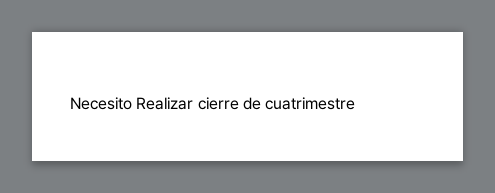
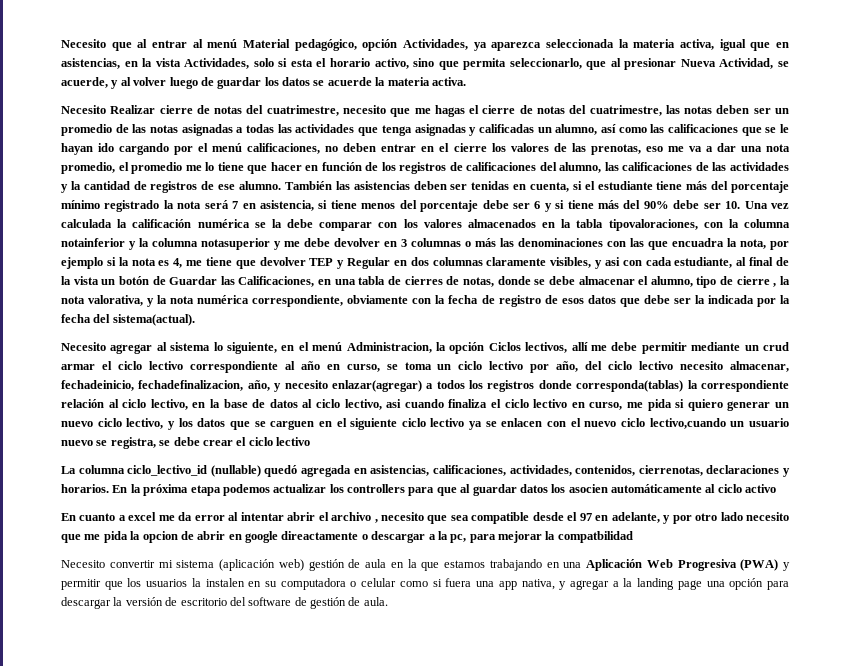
- Necesito Realizar cierre de cuatrimestre
+ Necesito que al entrar al menú Material pedagógico, opción Actividades, ya aparezca seleccionada la materia activa, igual que en asistencias, en la vista Actividades, solo si esta el horario activo, sino que permita seleccionarlo, que al presionar Nueva Actividad, se acuerde, y al volver luego de guardar los datos se acuerde la materia activa.
+ Necesito Realizar cierre de notas del cuatrimestre, necesito que me hagas el cierre de notas del cuatrimestre, las notas deben ser un promedio de las notas asignadas a todas las actividades que tenga asignadas y calificadas un alumno, así como las calificaciones que se le hayan ido cargando por el menú calificaciones, no deben entrar en el cierre los valores de las prenotas, eso me va a dar una nota promedio, el promedio me lo tiene que hacer en función de los registros de calificaciones del alumno, las calificaciones de las actividades y la cantidad de registros de ese alumno. También las asistencias deben ser tenidas en cuenta, si el estudiante tiene más del porcentaje mínimo registrado la nota será 7 en asistencia, si tiene menos del porcentaje debe ser 6 y si tiene más del 90% debe ser 10. Una vez calculada la calificación numérica se la debe comparar con los valores almacenados en la tabla tipovaloraciones, con la columna notainferior y la columna notasuperior y me debe devolver en 3 columnas o más las denominaciones con las que encuadra la nota, por ejemplo si la nota es 4, me tiene que devolver TEP y Regular en dos columnas claramente visibles, y asi con cada estudiante, al final de la vista un botón de Guardar las Calificaciones, en una tabla de cierres de notas, donde se debe almacenar el alumno, tipo de cierre , la nota valorativa, y la nota numérica correspondiente, obviamente con la fecha de registro de esos datos que debe ser la indicada por la fecha del sistema(actual).
+ Necesito agregar al sistema lo siguiente, en el menú Administracion, la opción Ciclos lectivos, allí me debe permitir mediante un crud armar el ciclo lectivo correspondiente al año en curso, se toma un ciclo lectivo por año, del ciclo lectivo necesito almacenar, fechadeinicio, fechadefinalizacion, año, y necesito enlazar(agregar) a todos los registros donde corresponda(tablas) la correspondiente relación al ciclo lectivo, en la base de datos al ciclo lectivo, asi cuando finaliza el ciclo lectivo en curso, me pida si quiero generar un nuevo ciclo lectivo, y los datos que se carguen en el siguiente ciclo lectivo ya se enlacen con el nuevo ciclo lectivo,cuando un usuario nuevo se registra, se debe crear el ciclo lectivo
+ La columna ciclo_lectivo_id (nullable) quedó agregada en asistencias, calificaciones, actividades, contenidos, cierrenotas, declaraciones y horarios. En la próxima etapa podemos actualizar los controllers para que al guardar datos los asocien automáticamente al ciclo activo
+ En cuanto a excel me da error al intentar abrir el archivo , necesito que sea compatible desde el 97 en adelante, y por otro lado necesito que me pida la opcion de abrir en google direactamente o descargar a la pc, para mejorar la compatbilidad
+ Necesito convertir mi sistema (aplicación web) gestión de aula en la que estamos trabajando en una Aplicación Web Progresiva (PWA) y permitir que los usuarios la instalen en su computadora o celular como si fuera una app nativa, y agregar a la landing page una opción para descargar la versión de escritorio del software de gestión de aula.

